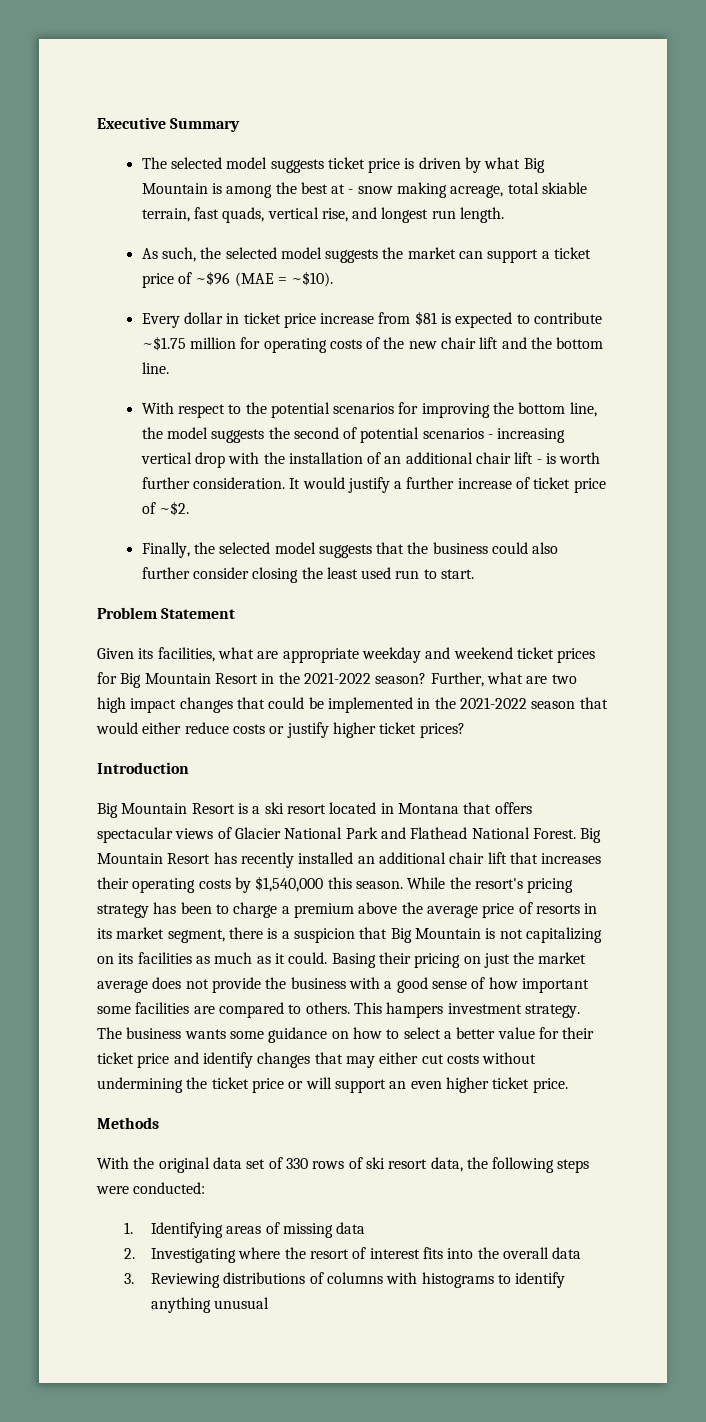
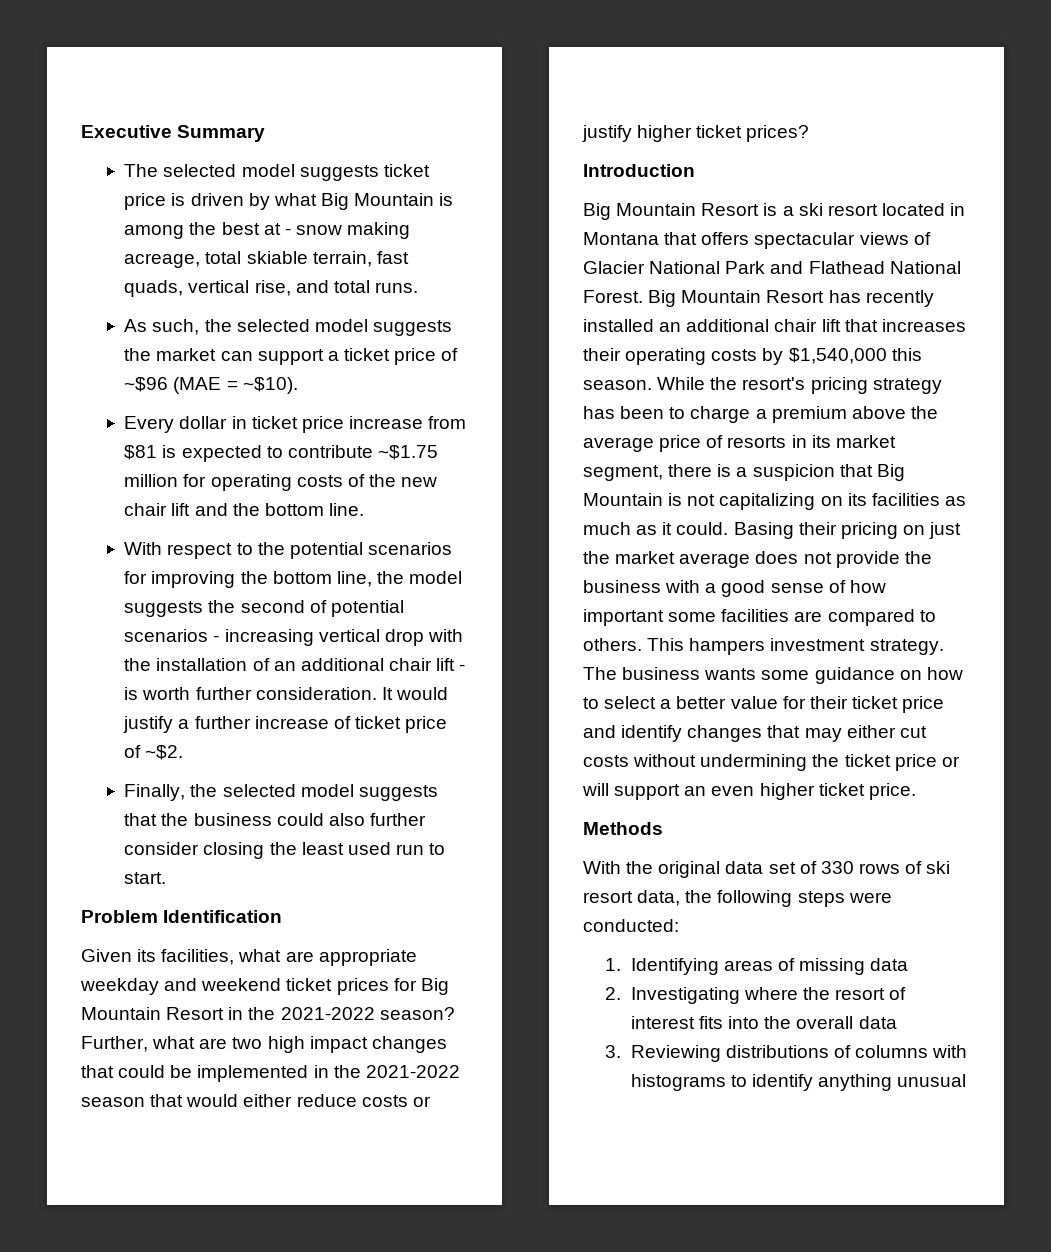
- The selected model suggests ticket price is driven by what Big Mountain is among the best at - snow making acreage, total skiable terrain, fast quads, vertical rise, and longest run length.
+ The selected model suggests ticket price is driven by what Big Mountain is among the best at - snow making acreage, total skiable terrain, fast quads, vertical rise, and total runs.
- Problem Statement
+ Problem Identification

